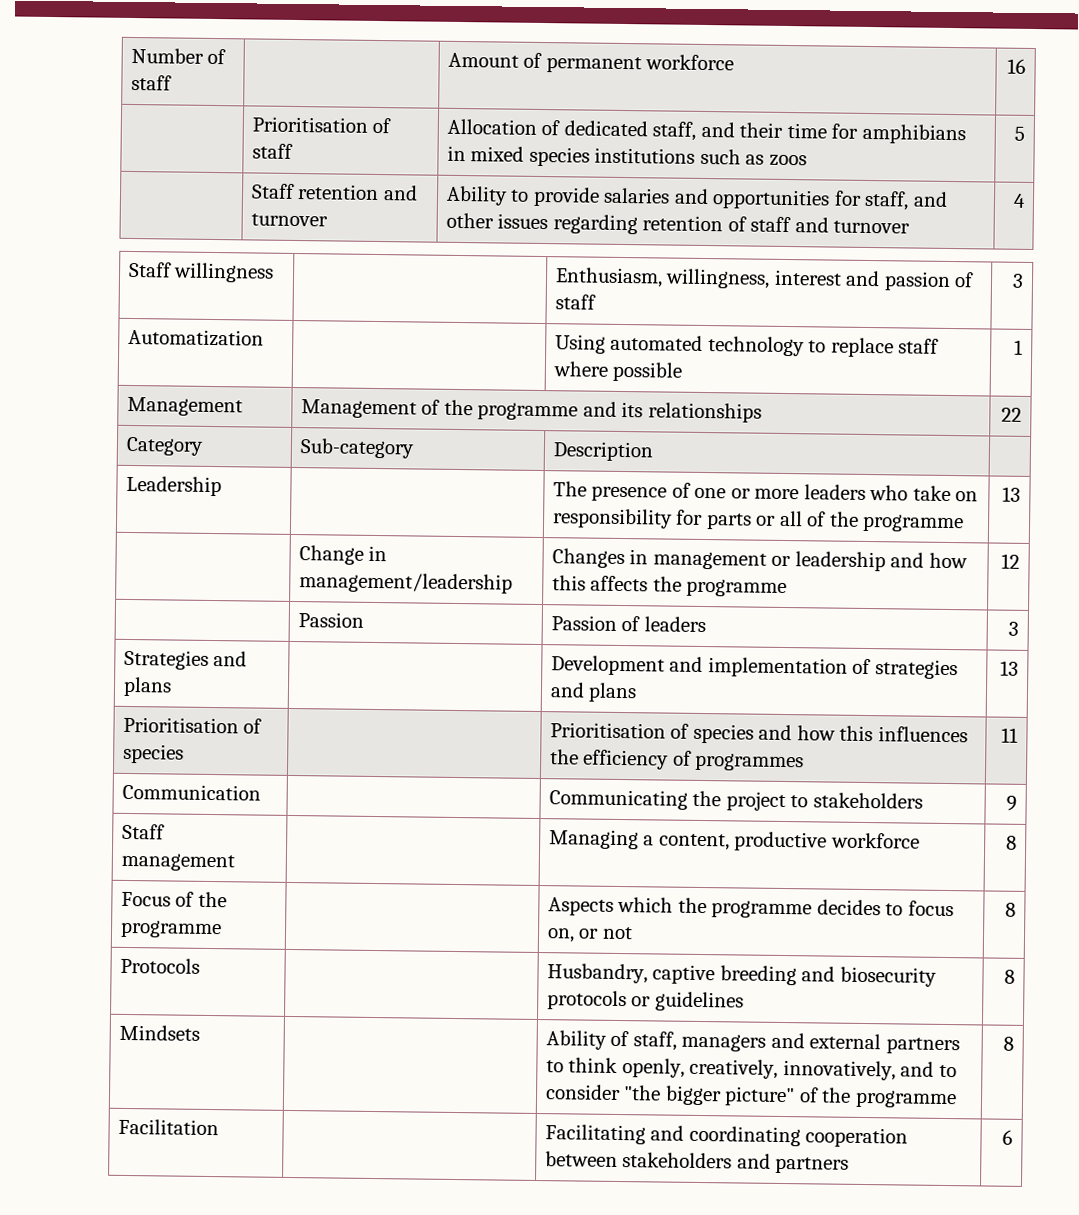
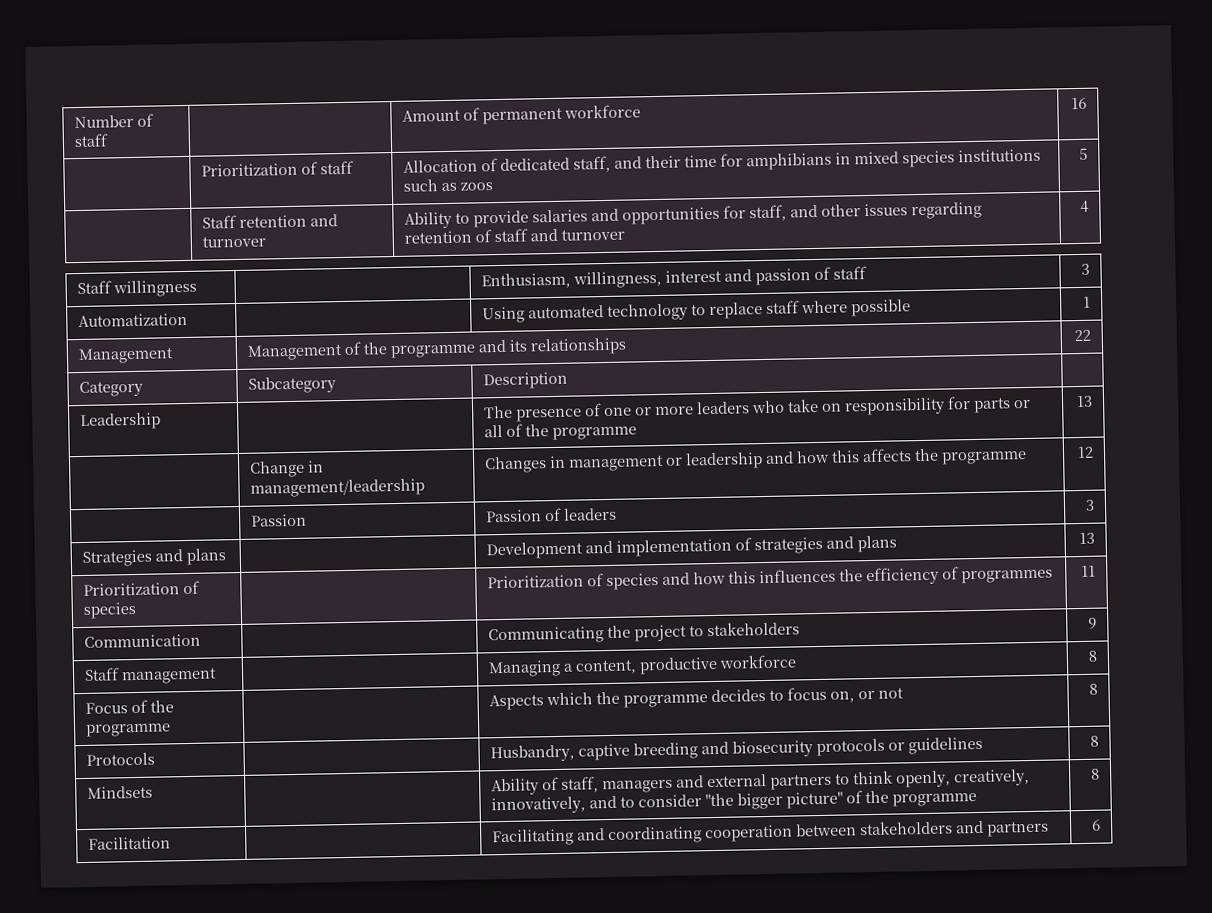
- | Prioritisation of staff | Allocation of dedicated staff, and their time for amphibians in mixed species institutions such as zoos | 5
+ | Prioritization of staff | Allocation of dedicated staff, and their time for amphibians in mixed species institutions such as zoos | 5
- Category | Sub-category | Description |
+ Category | Subcategory | Description |
- Prioritisation of species | | Prioritisation of species and how this influences the efficiency of programmes | 11
+ Prioritization of species | | Prioritization of species and how this influences the efficiency of programmes | 11

